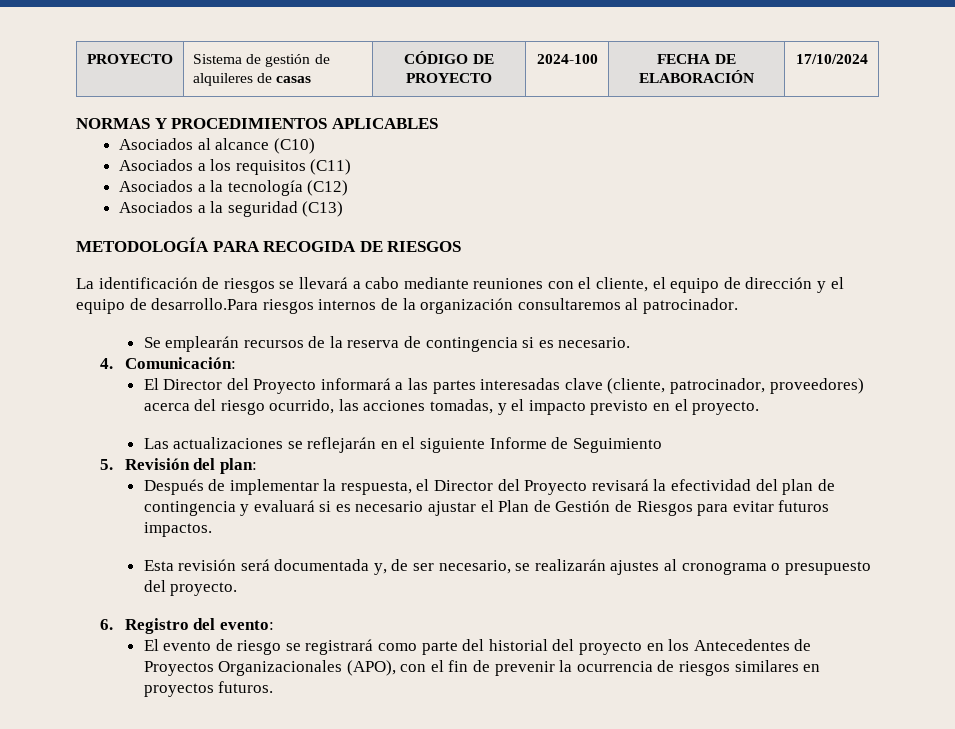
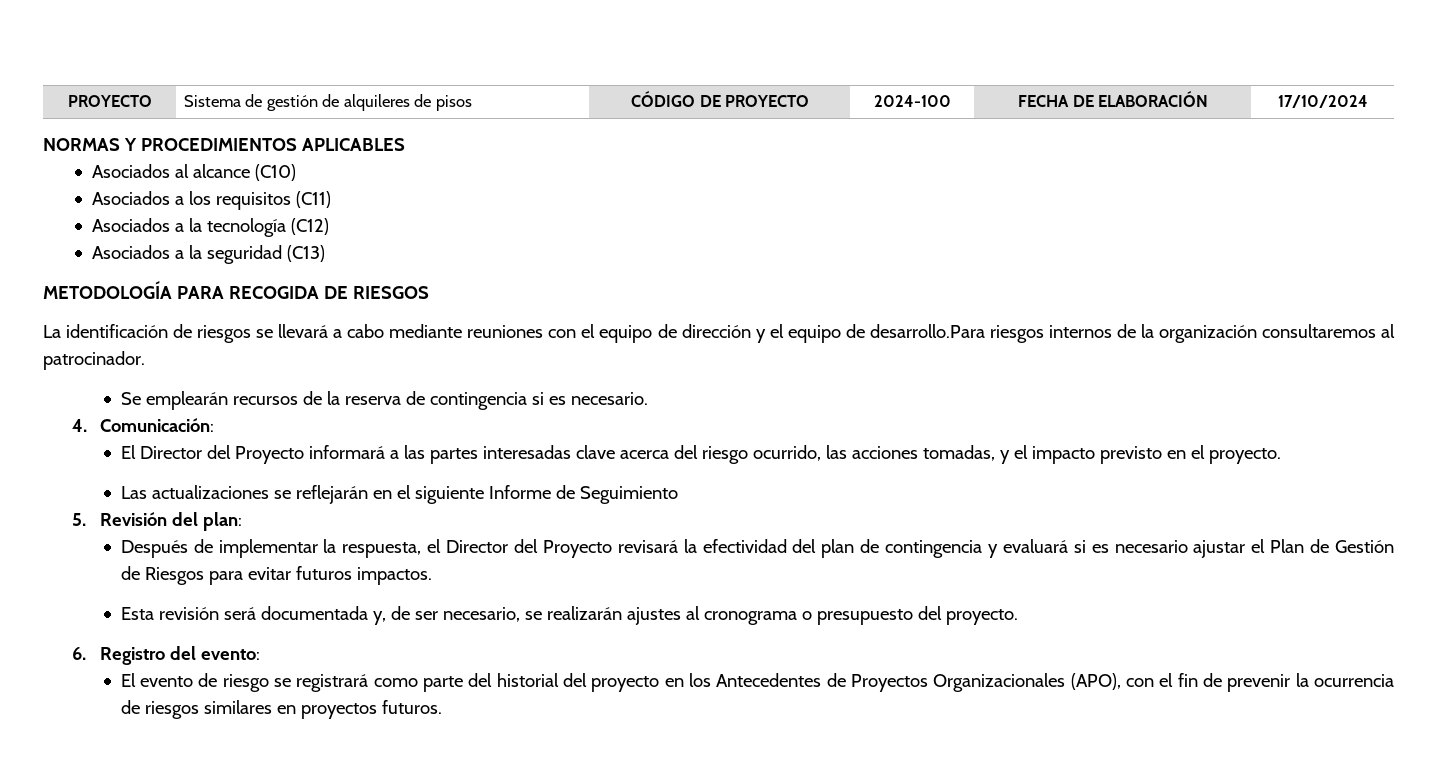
- PROYECTO | Sistema de gestión de alquileres de casas | CÓDIGO DE PROYECTO | 2024-100 | FECHA DE ELABORACIÓN | 17/10/2024
+ PROYECTO | Sistema de gestión de alquileres de pisos | CÓDIGO DE PROYECTO | 2024-100 | FECHA DE ELABORACIÓN | 17/10/2024
- La identificación de riesgos se llevará a cabo mediante reuniones con el cliente, el equipo de dirección y el equipo de desarrollo.Para riesgos internos de la organización consultaremos al patrocinador.
+ La identificación de riesgos se llevará a cabo mediante reuniones con el equipo de dirección y el equipo de desarrollo.Para riesgos internos de la organización consultaremos al patrocinador.
- El Director del Proyecto informará a las partes interesadas clave (cliente, patrocinador, proveedores) acerca del riesgo ocurrido, las acciones tomadas, y el impacto previsto en el proyecto.
+ El Director del Proyecto informará a las partes interesadas clave acerca del riesgo ocurrido, las acciones tomadas, y el impacto previsto en el proyecto.

